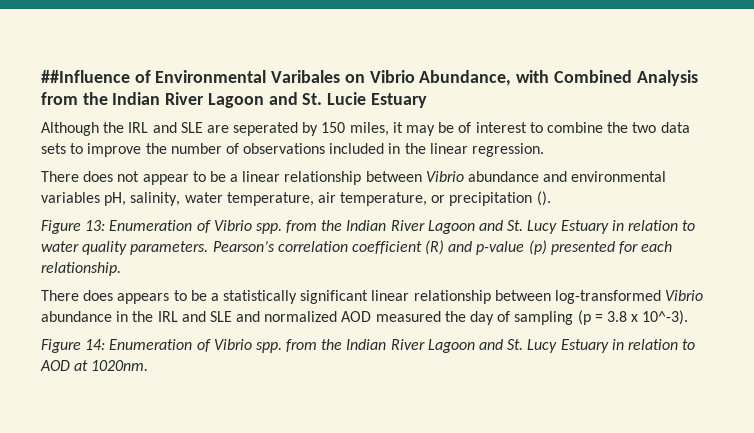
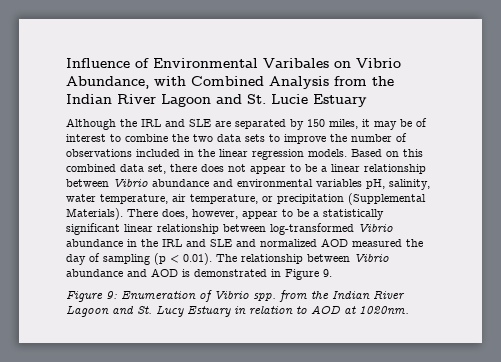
- ##Influence of Environmental Varibales on Vibrio Abundance, with Combined Analysis from the Indian River Lagoon and St. Lucie Estuary
+ Influence of Environmental Varibales on Vibrio Abundance, with Combined Analysis from the Indian River Lagoon and St. Lucie Estuary
- Although the IRL and SLE are seperated by 150 miles, it may be of interest to combine the two data sets to improve the number of observations included in the linear regression.
- There does not appear to be a linear relationship between Vibrio abundance and environmental variables pH, salinity, water temperature, air temperature, or precipitation ().
- Figure 13: Enumeration of Vibrio spp. from the Indian River Lagoon and St. Lucy Estuary in relation to water quality parameters. Pearson’s correlation coefficient (R) and p-value (p) presented for each relationship.
- There does appears to be a statistically significant linear relationship between log-transformed Vibrio abundance in the IRL and SLE and normalized AOD measured the day of sampling (p = 3.8 x 10^-3).
- Figure 14:
+ Although the IRL and SLE are separated by 150 miles, it may be of interest to combine the two data sets to improve the number of observations included in the linear regression models. Based on this combined data set, there does not appear to be a linear relationship between Vibrio abundance and environmental variables pH, salinity, water temperature, air temperature, or precipitation (Supplemental Materials). There does, however, appear to be a statistically significant linear relationship between log-transformed Vibrio abundance in the IRL and SLE and normalized AOD measured the day of sampling (p < 0.01). The relationship between Vibrio abundance and AOD is demonstrated in Figure 9.
+ Figure 9:

